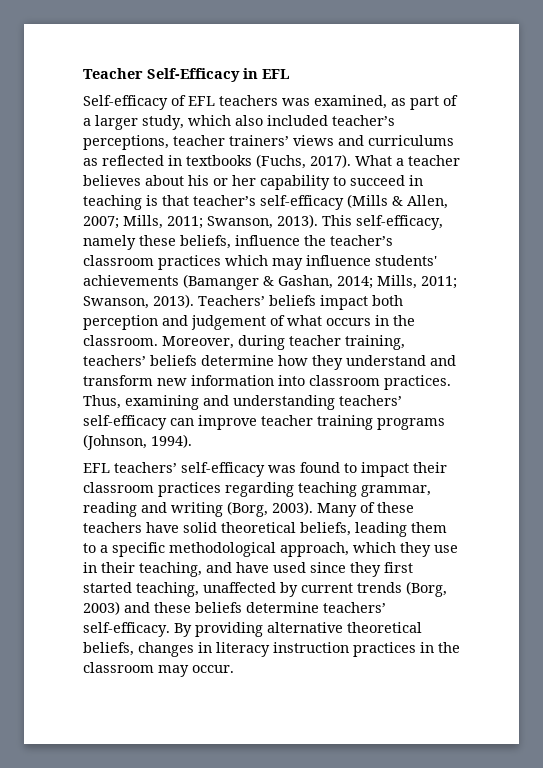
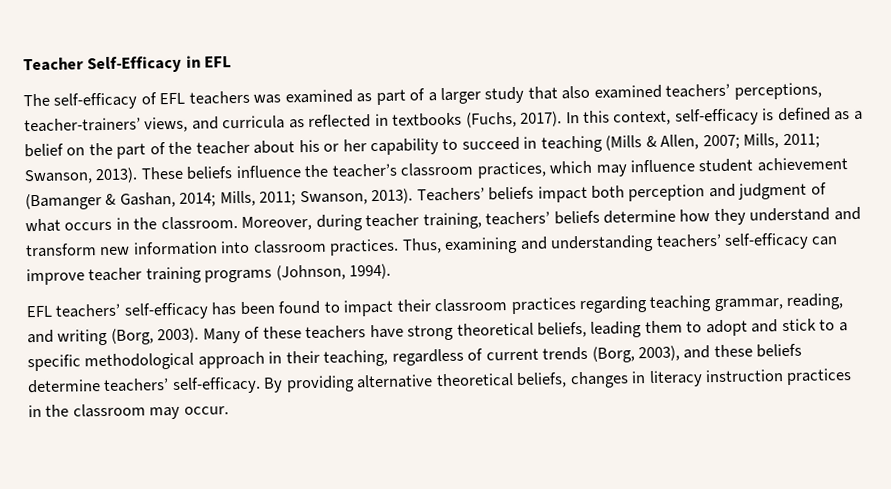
- Self-efficacy of EFL teachers was examined, as part of a larger study, which also included teacher’s perceptions, teacher trainers’ views and curriculums as reflected in textbooks (Fuchs, 2017).
+ The self-efficacy of EFL teachers was examined as part of a larger study that also examined teachers’ perceptions, teacher-trainers’ views, and curricula as reflected in textbooks (Fuchs, 2017).
- What a teacher believes about his or her capability to succeed in teaching is that teacher’s self-efficacy (Mills & Allen, 2007; Mills, 2011; Swanson, 2013).
+ In this context, self-efficacy is defined as a belief on the part of the teacher about his or her capability to succeed in teaching (Mills & Allen, 2007; Mills, 2011; Swanson, 2013).
- This self-efficacy, namely these beliefs, influence the teacher’s classroom practices which may influence students' achievements (Bamanger & Gashan, 2014; Mills, 2011; Swanson, 2013).
+ These beliefs influence the teacher’s classroom practices, which may influence student achievement (Bamanger & Gashan, 2014; Mills, 2011; Swanson, 2013).
- Teachers’ beliefs impact both perception and judgement of what occurs in the classroom.
+ Teachers’ beliefs impact both perception and judgment of what occurs in the classroom.
- EFL teachers’ self-efficacy was found to impact their classroom practices regarding teaching grammar, reading and writing (Borg, 2003).
+ EFL teachers’ self-efficacy has been found to impact their classroom practices regarding teaching grammar, reading, and writing (Borg, 2003).
- Many of these teachers have solid theoretical beliefs, leading them to a specific methodological approach, which they use in their teaching, and have used since they first started teaching, unaffected by current trends (Borg, 2003) and these beliefs determine teachers’ self-efficacy.
+ Many of these teachers have strong theoretical beliefs, leading them to adopt and stick to a specific methodological approach in their teaching, regardless of current trends (Borg, 2003), and these beliefs determine teachers’ self-efficacy.

